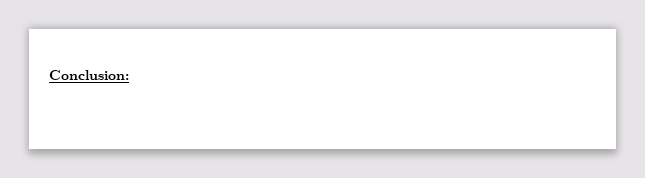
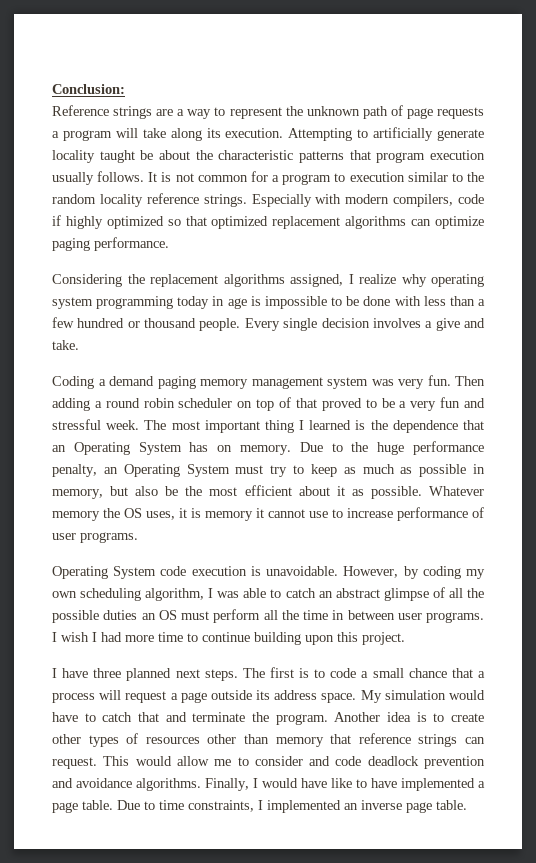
+ Reference strings are a way to represent the unknown path of page requests a program will take along its execution. Attempting to artificially generate locality taught be about the characteristic patterns that program execution usually follows. It is not common for a program to execution similar to the random locality reference strings. Especially with modern compilers, code if highly optimized so that optimized replacement algorithms can optimize paging performance.
+ Considering the replacement algorithms assigned, I realize why operating system programming today in age is impossible to be done with less than a few hundred or thousand people. Every single decision involves a give and take.
+ Coding a demand paging memory management system was very fun. Then adding a round robin scheduler on top of that proved to be a very fun and stressful week. The most important thing I learned is the dependence that an Operating System has on memory. Due to the huge performance penalty, an Operating System must try to keep as much as possible in memory, but also be the most efficient about it as possible. Whatever memory the OS uses, it is memory it cannot use to increase performance of user programs.
+ Operating System code execution is unavoidable. However, by coding my own scheduling algorithm, I was able to catch an abstract glimpse of all the possible duties an OS must perform all the time in between user programs. I wish I had more time to continue building upon this project.
+ I have three planned next steps. The first is to code a small chance that a process will request a page outside its address space. My simulation would have to catch that and terminate the program. Another idea is to create other types of resources other than memory that reference strings can request. This would allow me to consider and code deadlock prevention and avoidance algorithms. Finally, I would have like to have implemented a page table. Due to time constraints, I implemented an inverse page table.

